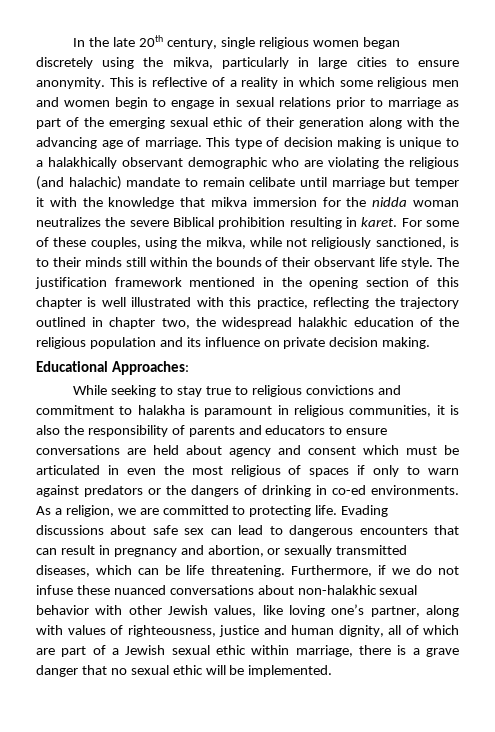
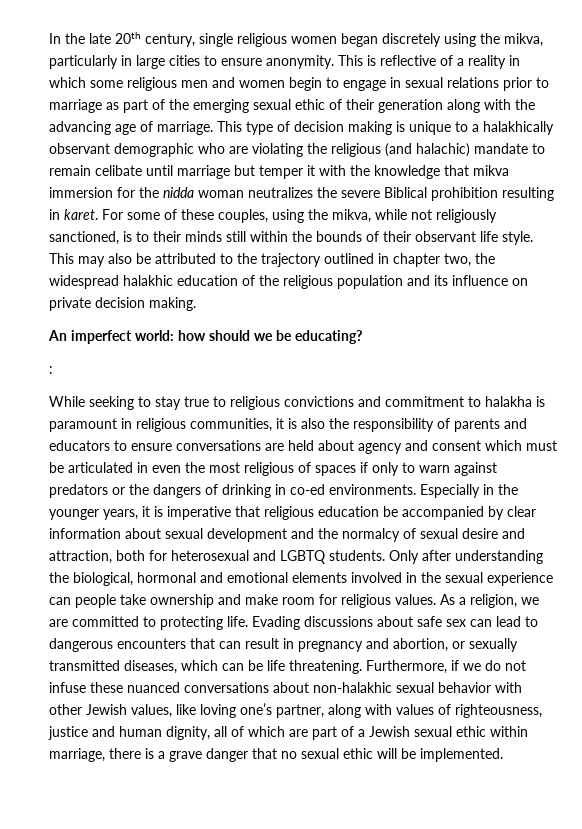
- The justification framework mentioned in the opening section of this chapter is well illustrated with this practice, reflecting the trajectory outlined in chapter two, the widespread halakhic education of the religious population and its influence on private decision making.
+ This may also be attributed to the trajectory outlined in chapter two, the widespread halakhic education of the religious population and its influence on private decision making.
- Educational Approaches:
+ An imperfect world: how should we be educating?
+ :
+ Especially in the younger years, it is imperative that religious education be accompanied by clear information about sexual development and the normalcy of sexual desire and attraction, both for heterosexual and LGBTQ students. Only after understanding the biological, hormonal and emotional elements involved in the sexual experience can people take ownership and make room for religious values.

